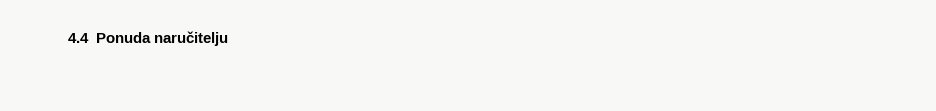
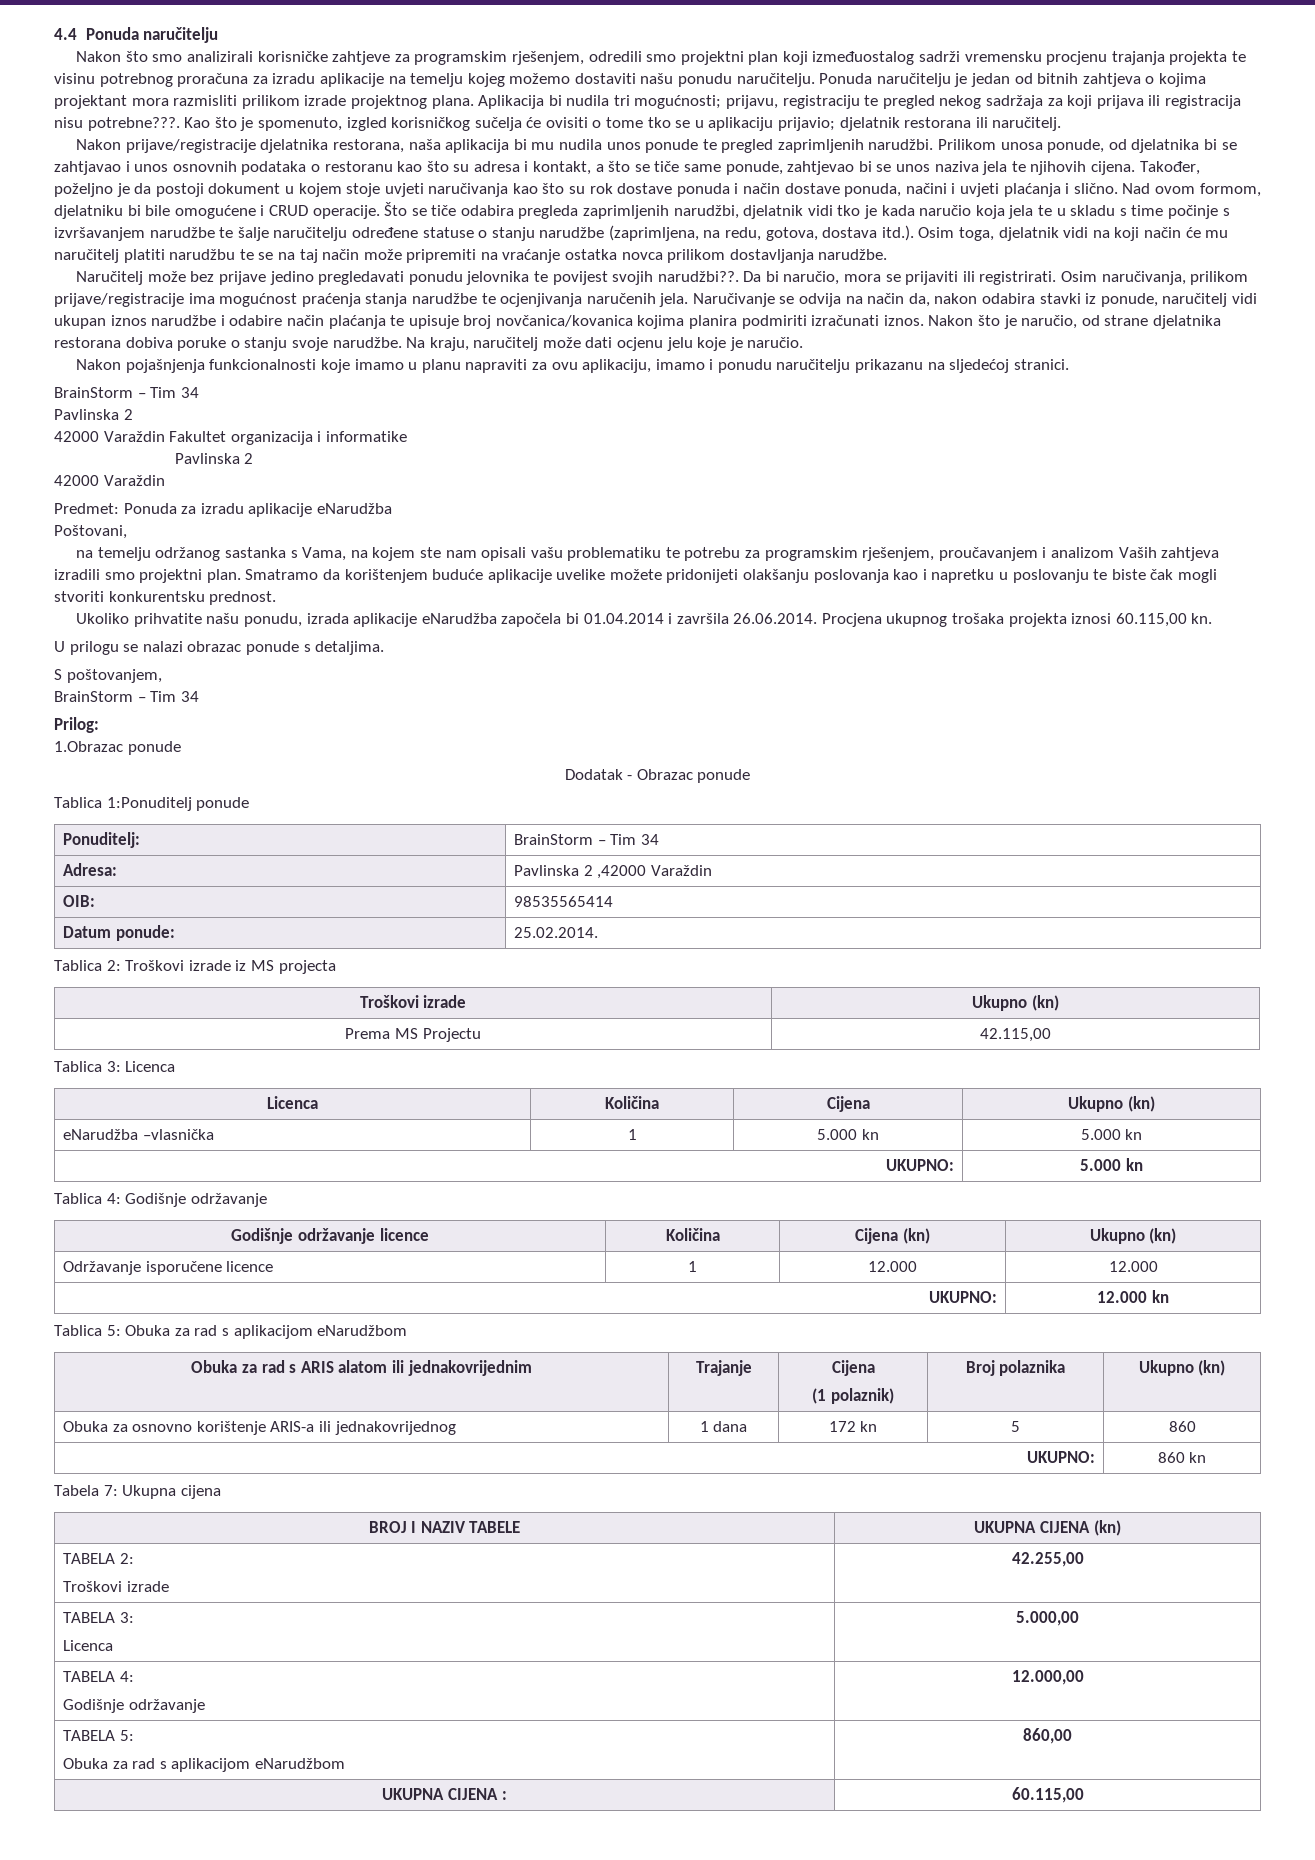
+ Nakon što smo analizirali korisničke zahtjeve za programskim rješenjem, odredili smo projektni plan koji izmeđuostalog sadrži vremensku procjenu trajanja projekta te visinu potrebnog proračuna za izradu aplikacije na temelju kojeg možemo dostaviti našu ponudu naručitelju. Ponuda naručitelju je jedan od bitnih zahtjeva o kojima projektant mora razmisliti prilikom izrade projektnog plana. Aplikacija bi nudila tri mogućnosti; prijavu, registraciju te pregled nekog sadržaja za koji prijava ili registracija nisu potrebne???. Kao što je spomenuto, izgled korisničkog sučelja će ovisiti o tome tko se u aplikaciju prijavio; djelatnik restorana ili naručitelj.
+ Nakon prijave/registracije djelatnika restorana, naša aplikacija bi mu nudila unos ponude te pregled zaprimljenih narudžbi. Prilikom unosa ponude, od djelatnika bi se zahtjavao i unos osnovnih podataka o restoranu kao što su adresa i kontakt, a što se tiče same ponude, zahtjevao bi se unos naziva jela te njihovih cijena. Također, poželjno je da postoji dokument u kojem stoje uvjeti naručivanja kao što su rok dostave ponuda i način dostave ponuda, načini i uvjeti plaćanja i slično. Nad ovom formom, djelatniku bi bile omogućene i CRUD operacije. Što se tiče odabira pregleda zaprimljenih narudžbi, djelatnik vidi tko je kada naručio koja jela te u skladu s time počinje s izvršavanjem narudžbe te šalje naručitelju određene statuse o stanju narudžbe (zaprimljena, na redu, gotova, dostava itd.). Osim toga, djelatnik vidi na koji način će mu naručitelj platiti narudžbu te se na taj način može pripremiti na vraćanje ostatka novca prilikom dostavljanja narudžbe.
+ Naručitelj može bez prijave jedino pregledavati ponudu jelovnika te povijest svojih narudžbi??. Da bi naručio, mora se prijaviti ili registrirati. Osim naručivanja, prilikom prijave/registracije ima mogućnost praćenja stanja narudžbe te ocjenjivanja naručenih jela. Naručivanje se odvija na način da, nakon odabira stavki iz ponude, naručitelj vidi ukupan iznos narudžbe i odabire način plaćanja te upisuje broj novčanica/kovanica kojima planira podmiriti izračunati iznos. Nakon što je naručio, od strane djelatnika restorana dobiva poruke o stanju svoje narudžbe. Na kraju, naručitelj može dati ocjenu jelu koje je naručio.
+ Nakon pojašnjenja funkcionalnosti koje imamo u planu napraviti za ovu aplikaciju, imamo i ponudu naručitelju prikazanu na sljedećoj stranici.
+ BrainStorm – Tim 34
+ Pavlinska 2
+ 42000 Varaždin Fakultet organizacija i informatike
+ Pavlinska 2
+ 42000 Varaždin
+ Predmet: Ponuda za izradu aplikacije eNarudžba
+ Poštovani,
+ na temelju održanog sastanka s Vama, na kojem ste nam opisali vašu problematiku te potrebu za programskim rješenjem, proučavanjem i analizom Vaših zahtjeva izradili smo projektni plan. Smatramo da korištenjem buduće aplikacije uvelike možete pridonijeti olakšanju poslovanja kao i napretku u poslovanju te biste čak mogli stvoriti konkurentsku prednost.
+ Ukoliko prihvatite našu ponudu, izrada aplikacije eNarudžba započela bi 01.04.2014 i završila 26.06.2014. Procjena ukupnog trošaka projekta iznosi 60.115,00 kn.
+ U prilogu se nalazi obrazac ponude s detaljima.
+ S poštovanjem,
+ BrainStorm – Tim 34
+ Prilog:
+ 1.Obrazac ponude
+ Dodatak - Obrazac ponude
+ Tablica 1:Ponuditelj ponude
+ Ponuditelj: | BrainStorm – Tim 34
+ Adresa: | Pavlinska 2 ,42000 Varaždin
+ OIB: | 98535565414
+ Datum ponude: | 25.02.2014.
+ Tablica 2: Troškovi izrade iz MS projecta
+ Troškovi izrade | Ukupno (kn)
+ Prema MS Projectu | 42.115,00
+ Tablica 3: Licenca
+ Licenca | Količina | Cijena | Ukupno (kn)
+ eNarudžba –vlasnička | 1 | 5.000 kn | 5.000 kn
+ UKUPNO: | 5.000 kn
+ Tablica 4: Godišnje održavanje
+ Godišnje održavanje licence | Količina | Cijena (kn) | Ukupno (kn)
+ Održavanje isporučene licence | 1 | 12.000 | 12.000
+ UKUPNO: | 12.000 kn
+ Tablica 5: Obuka za rad s aplikacijom eNarudžbom
+ Obuka za rad s ARIS alatom ili jednakovrijednim | Trajanje | Cijena
+ (1 polaznik) | Broj polaznika | Ukupno (kn)
+ Obuka za osnovno korištenje ARIS-a ili jednakovrijednog | 1 dana | 172 kn | 5 | 860
+ UKUPNO: | 860 kn
+ Tabela 7: Ukupna cijena
+ BROJ I NAZIV TABELE | UKUPNA CIJENA (kn)
+ TABELA 2:
+ Troškovi izrade | 42.255,00
+ TABELA 3:
+ Licenca | 5.000,00
+ TABELA 4:
+ Godišnje održavanje | 12.000,00
+ TABELA 5:
+ Obuka za rad s aplikacijom eNarudžbom | 860,00
+ UKUPNA CIJENA : | 60.115,00

